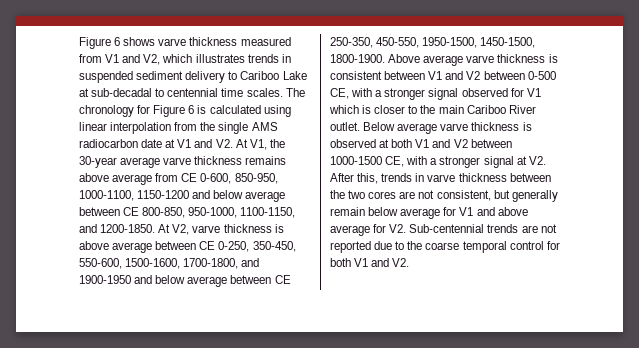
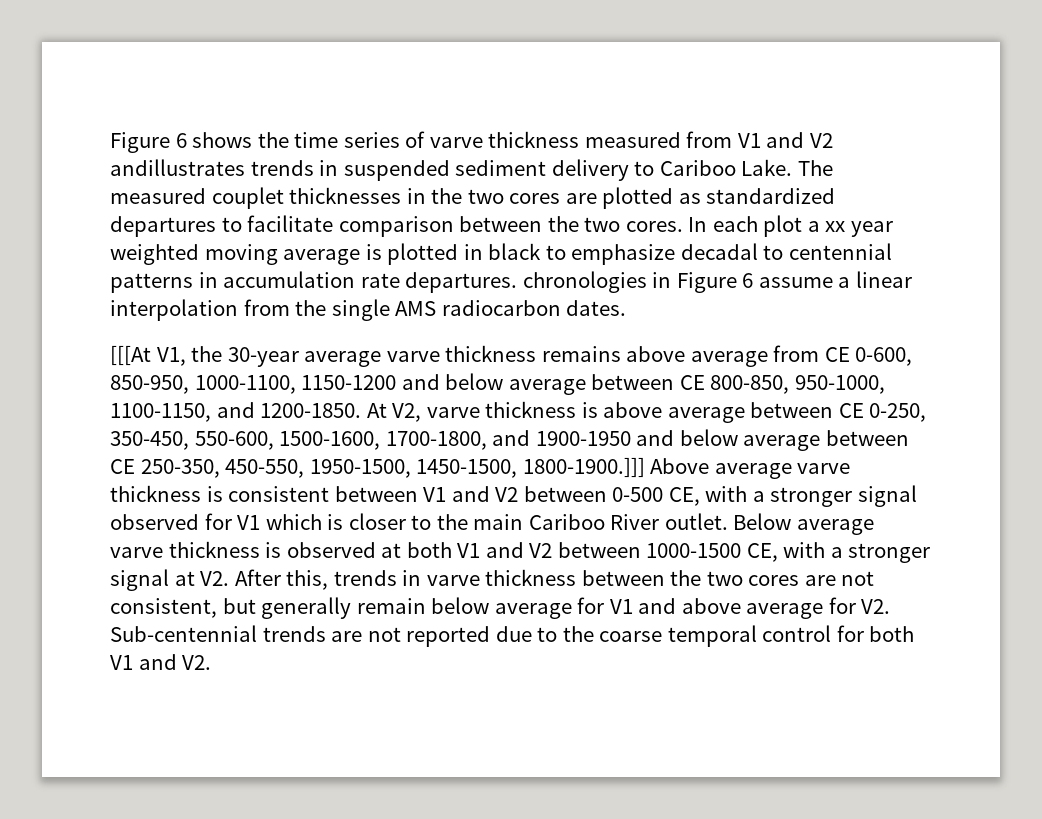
- Figure 6 shows varve thickness measured from V1 and V2, which illustrates trends in suspended sediment delivery to Cariboo Lake at sub-decadal to centennial time scales. The chronology for Figure 6 is calculated using linear interpolation from the single AMS radiocarbon date at V1 and V2. At V1, the 30-year average varve thickness remains above average from CE 0-600, 850-950, 1000-1100, 1150-1200 and below average between CE 800-850, 950-1000, 1100-1150, and 1200-1850.
+ Figure 6 shows the time series of varve thickness measured from V1 and V2 andillustrates trends in suspended sediment delivery to Cariboo Lake. The measured couplet thicknesses in the two cores are plotted as standardized departures to facilitate comparison between the two cores. In each plot a xx year weighted moving average is plotted in black to emphasize decadal to centennial patterns in accumulation rate departures. chronologies in Figure 6 assume a linear interpolation from the single AMS radiocarbon dates.
+ [[[At V1, the 30-year average varve thickness remains above average from CE 0-600, 850-950, 1000-1100, 1150-1200 and below average between CE 800-850, 950-1000, 1100-1150, and 1200-1850.
- At V2, varve thickness is above average between CE 0-250, 350-450, 550-600, 1500-1600, 1700-1800, and 1900-1950 and below average between CE 250-350, 450-550, 1950-1500, 1450-1500, 1800-1900.
+ At V2, varve thickness is above average between CE 0-250, 350-450, 550-600, 1500-1600, 1700-1800, and 1900-1950 and below average between CE 250-350, 450-550, 1950-1500, 1450-1500, 1800-1900.]]]

